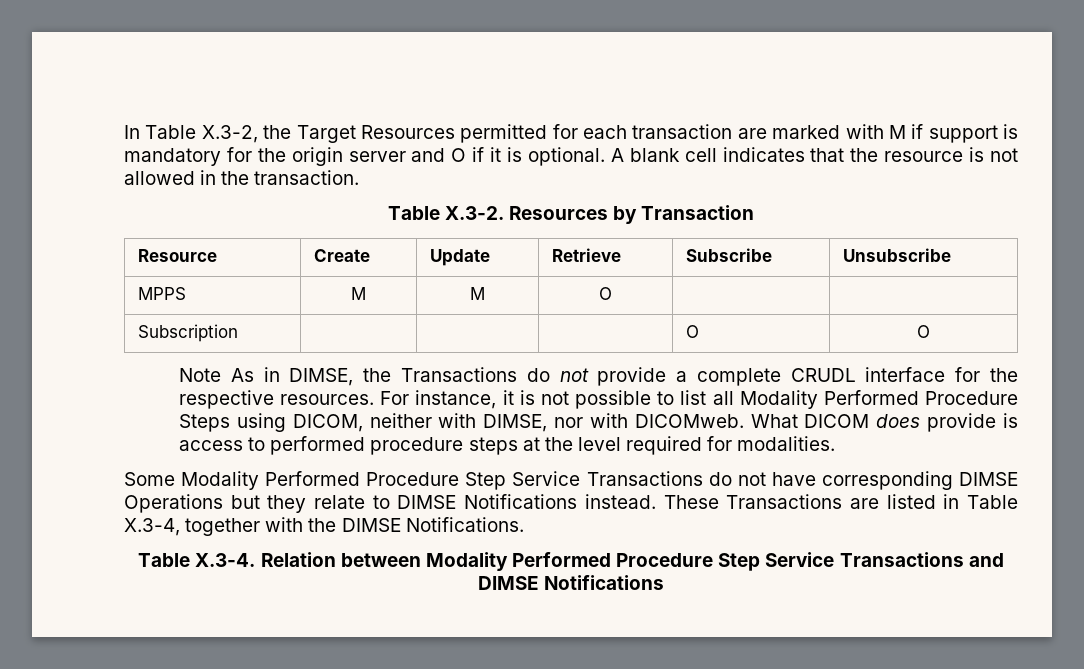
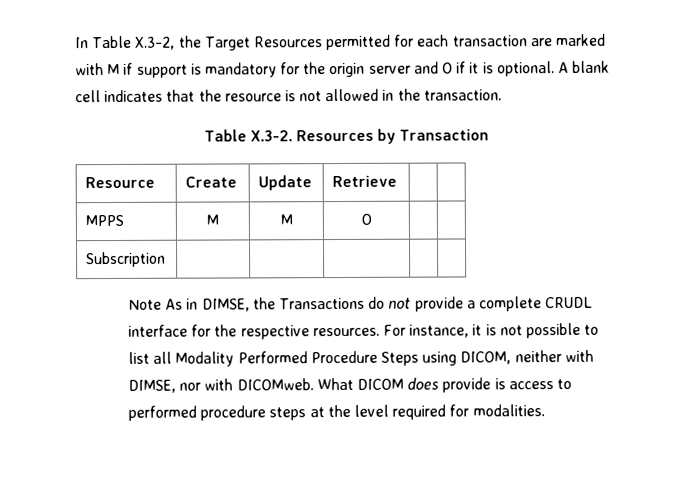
- Resource | Create | Update | Retrieve | Subscribe | Unsubscribe
+ Resource | Create | Update | Retrieve | |
- Subscription | | | | O | O
+ Subscription | | | | |
- Some Modality Performed Procedure Step Service Transactions do not have corresponding DIMSE Operations but they relate to DIMSE Notifications instead. These Transactions are listed in Table X.3-4, together with the DIMSE Notifications.
- Table X.3-4. Relation between Modality Performed Procedure Step Service Transactions and DIMSE Notifications

